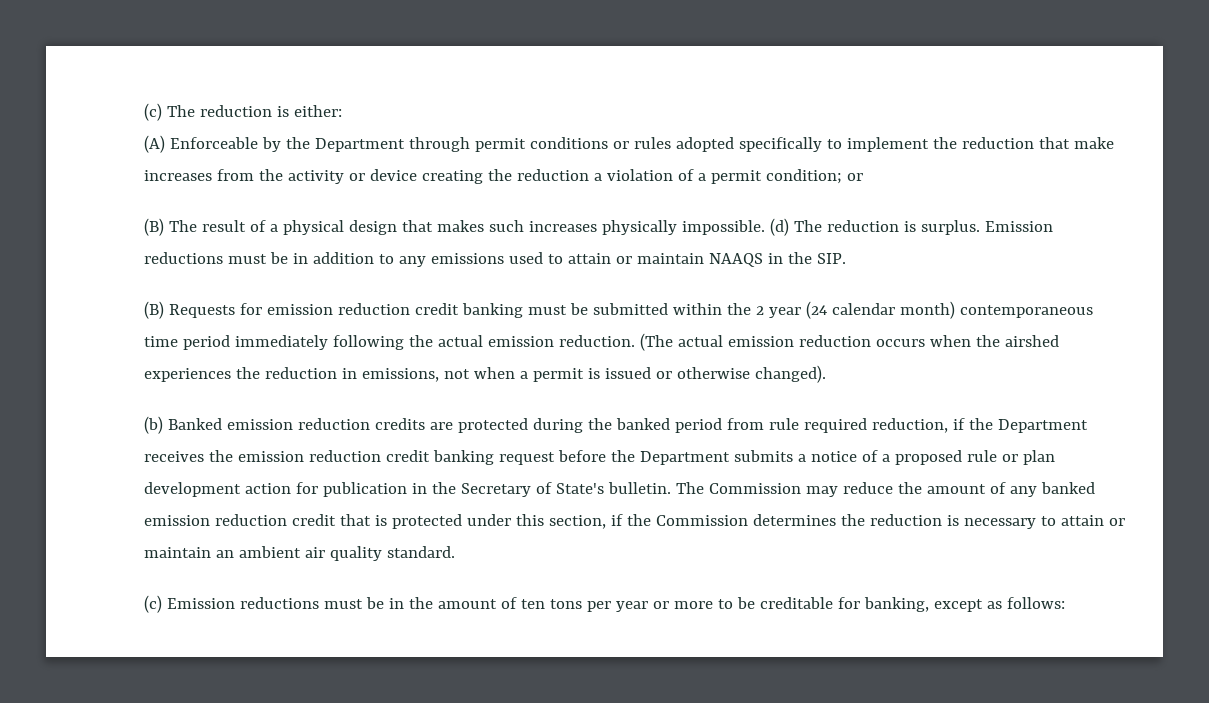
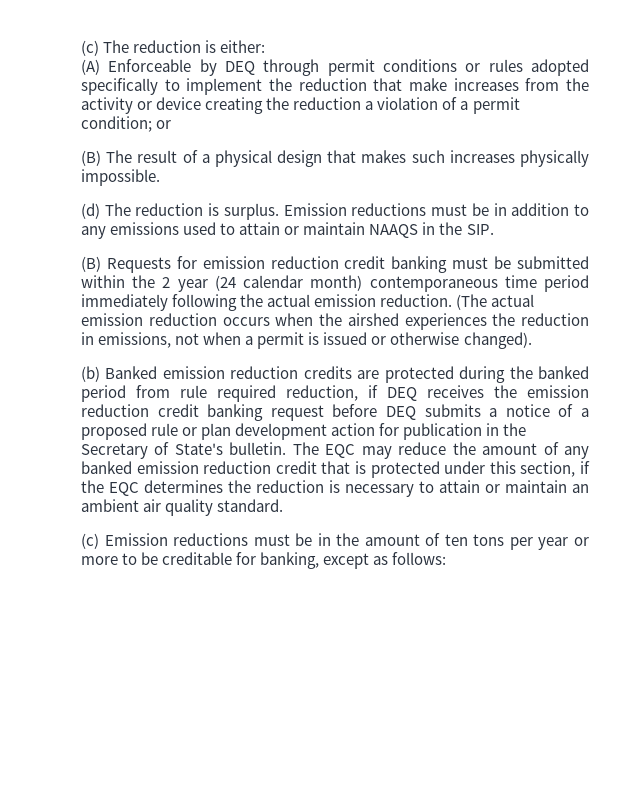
- (A) Enforceable by the Department through permit conditions or rules adopted specifically to implement the reduction that make increases from the activity or device creating the reduction a violation of a permit condition; or
+ (A) Enforceable by DEQ through permit conditions or rules adopted specifically to implement the reduction that make increases from the activity or device creating the reduction a violation of a permit condition; or
- (B) The result of a physical design that makes such increases physically impossible. (d) The reduction is surplus.
+ (B) The result of a physical design that makes such increases physically impossible.
+ (d) The reduction is surplus.
- (b) Banked emission reduction credits are protected during the banked period from rule required reduction, if the Department receives the emission reduction credit banking request before the Department submits a notice of a proposed rule or plan development action for publication in the Secretary of State's bulletin.
+ (b) Banked emission reduction credits are protected during the banked period from rule required reduction, if DEQ receives the emission reduction credit banking request before DEQ submits a notice of a proposed rule or plan development action for publication in the Secretary of State's bulletin.
- The Commission may reduce the amount of any banked emission reduction credit that is protected under this section, if the Commission determines the reduction is necessary to attain or maintain an ambient air quality standard.
+ The EQC may reduce the amount of any banked emission reduction credit that is protected under this section, if the EQC determines the reduction is necessary to attain or maintain an ambient air quality standard.

